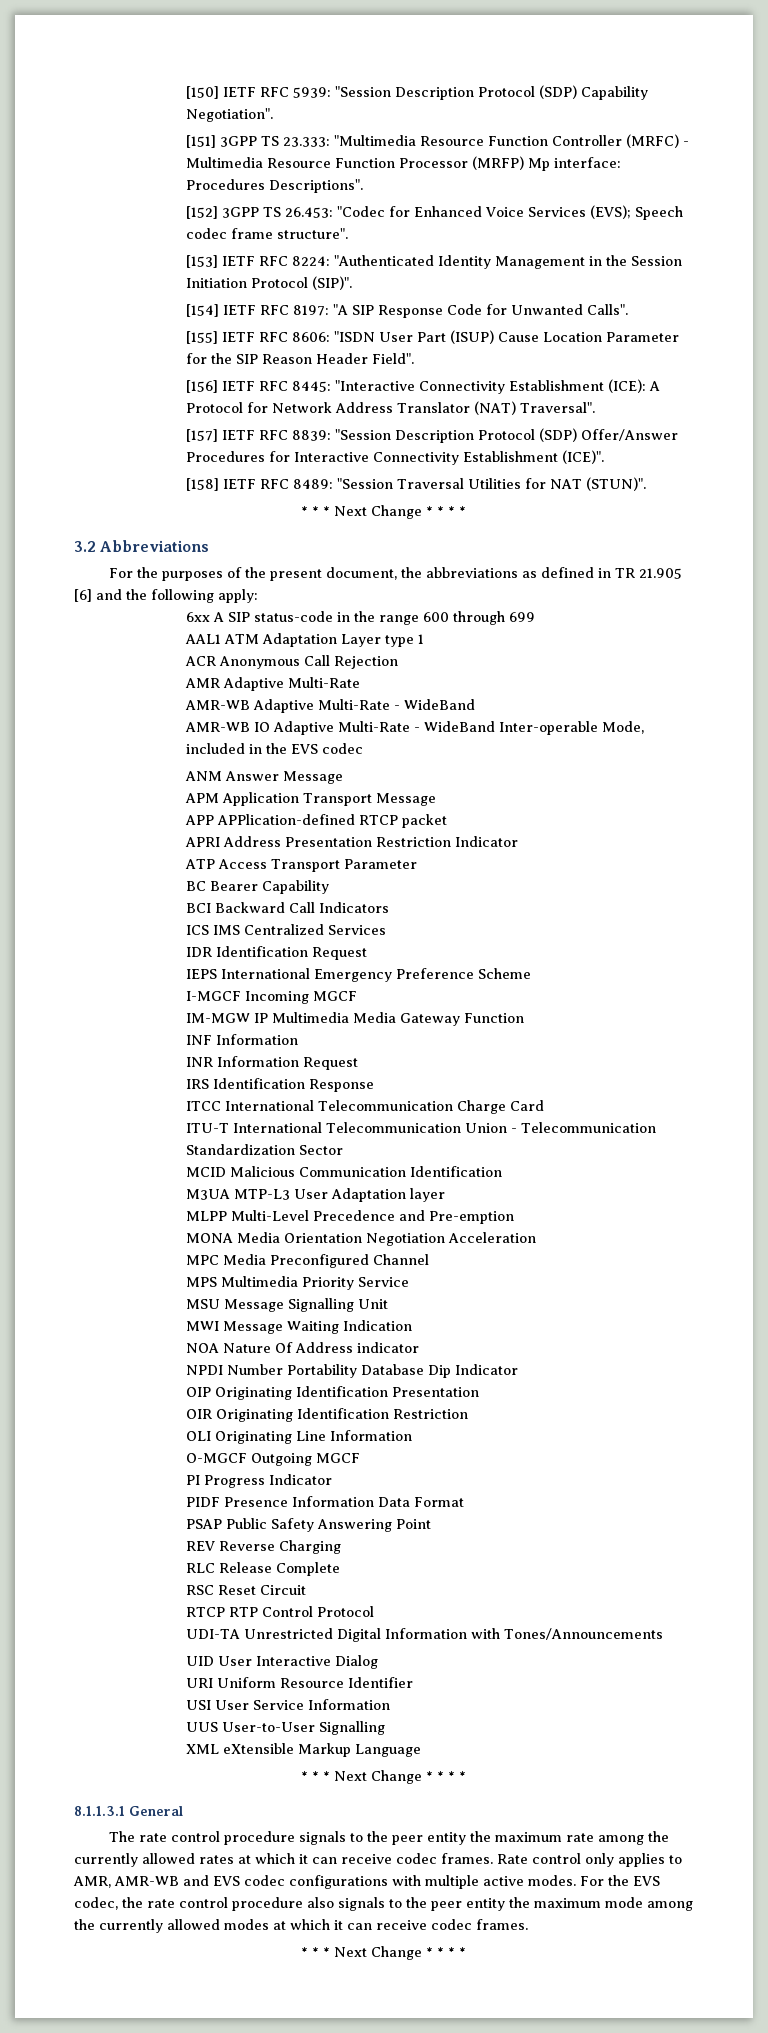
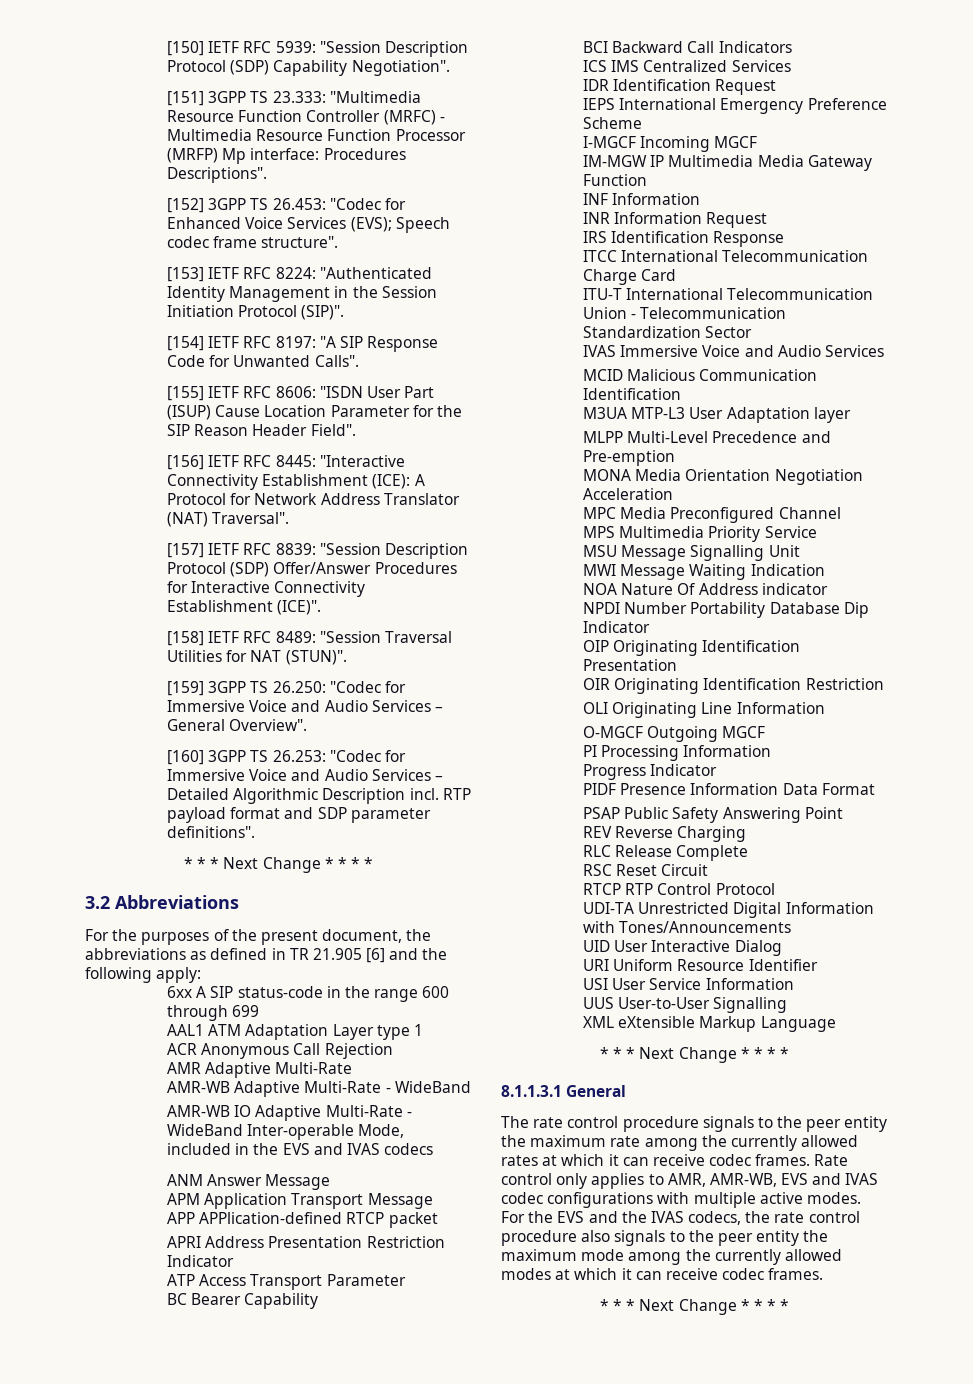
+ [159] 3GPP TS 26.250: "Codec for Immersive Voice and Audio Services – General Overview".
+ [160] 3GPP TS 26.253: "Codec for Immersive Voice and Audio Services – Detailed Algorithmic Description incl. RTP payload format and SDP parameter definitions".
- AMR-WB IO Adaptive Multi-Rate - WideBand Inter-operable Mode, included in the EVS codec
+ AMR-WB IO Adaptive Multi-Rate - WideBand Inter-operable Mode, included in the EVS and IVAS codecs
+ IVAS Immersive Voice and Audio Services
- PI Progress Indicator
+ PI Processing Information
+ Progress Indicator
- Rate control only applies to AMR, AMR-WB and EVS codec configurations with multiple active modes.
+ Rate control only applies to AMR, AMR-WB, EVS and IVAS codec configurations with multiple active modes.
- For the EVS codec, the rate control procedure also signals to the peer entity the maximum mode among the currently allowed modes at which it can receive codec frames.
+ For the EVS and the IVAS codecs, the rate control procedure also signals to the peer entity the maximum mode among the currently allowed modes at which it can receive codec frames.

